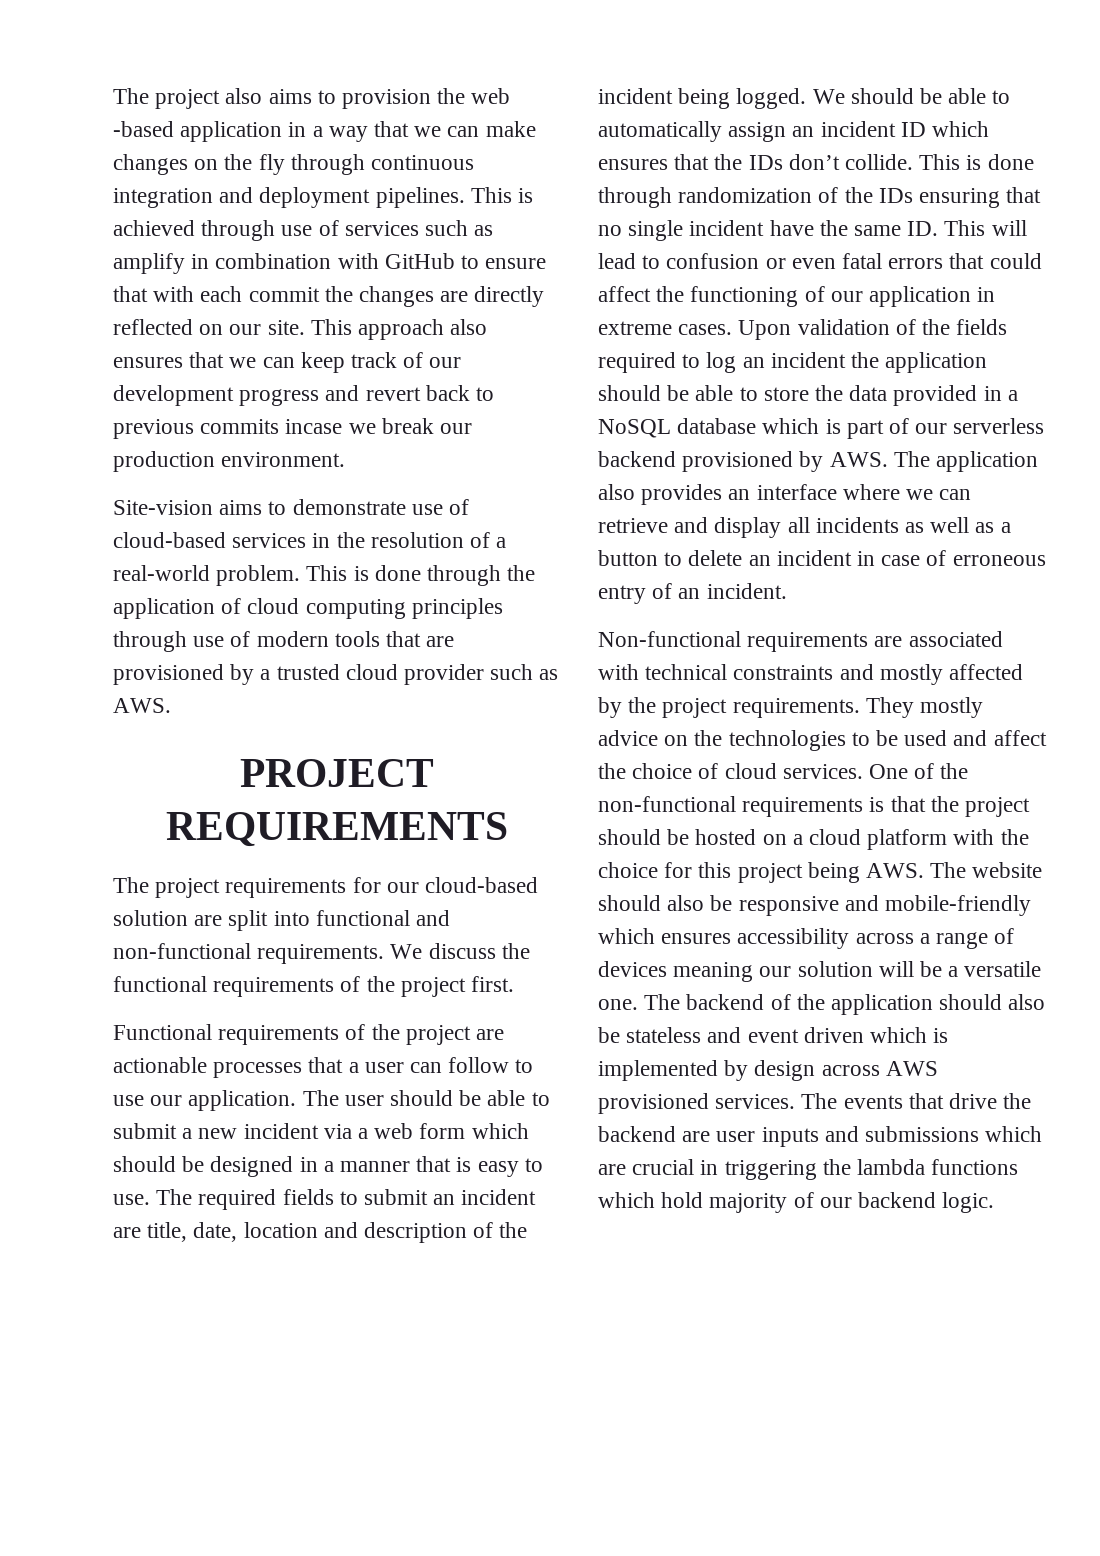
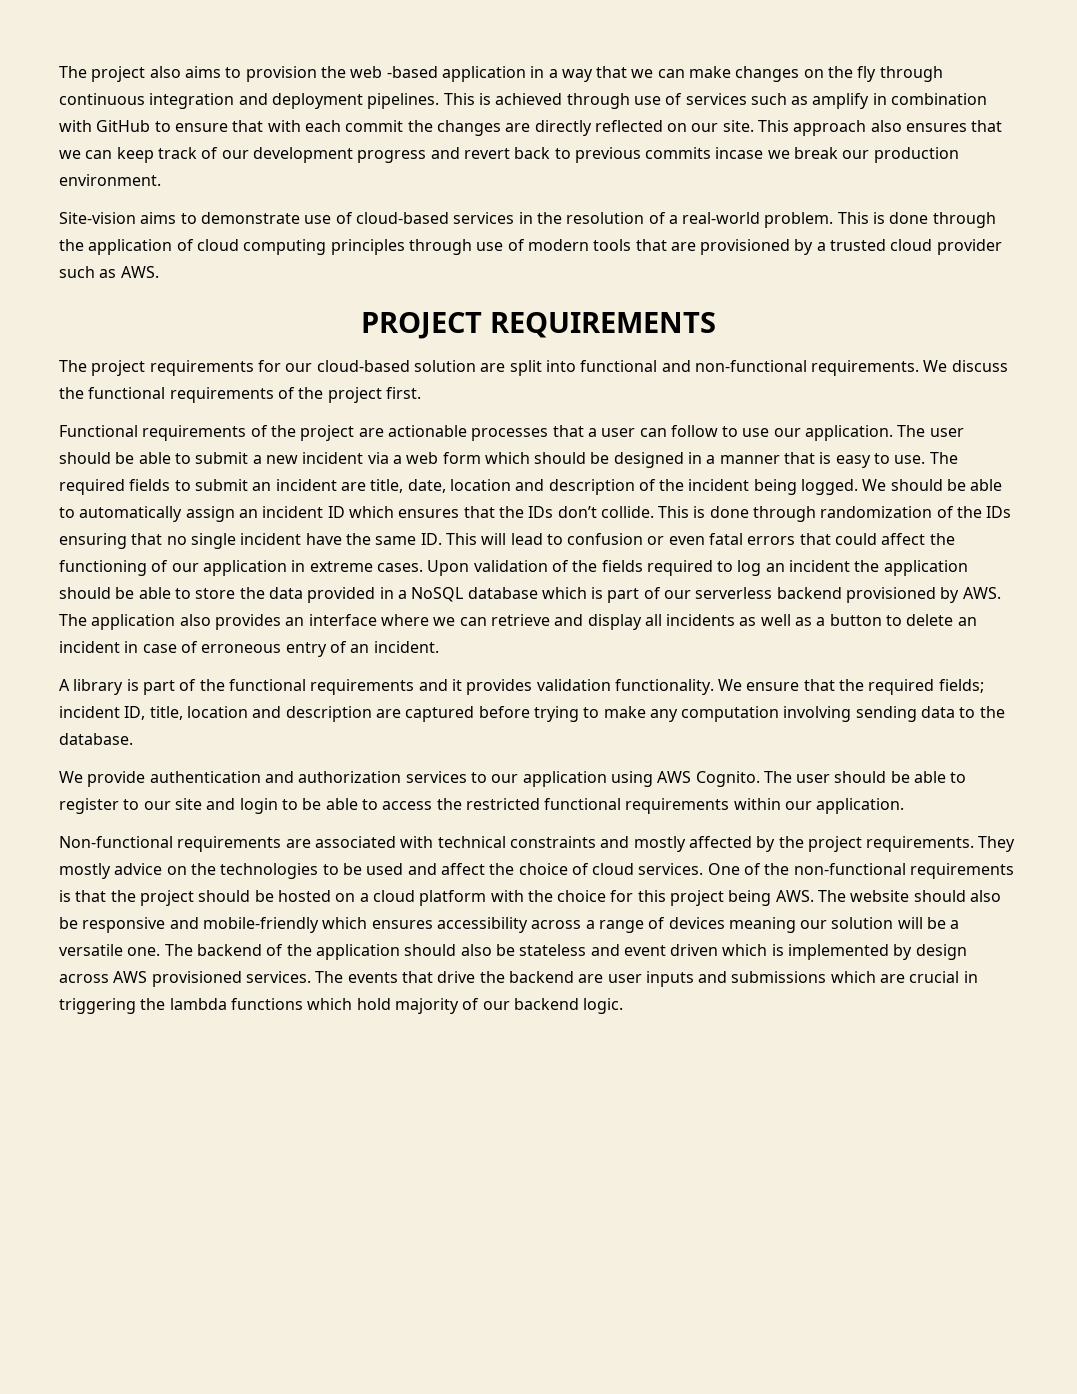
+ A library is part of the functional requirements and it provides validation functionality. We ensure that the required fields; incident ID, title, location and description are captured before trying to make any computation involving sending data to the database.
+ We provide authentication and authorization services to our application using AWS Cognito. The user should be able to register to our site and login to be able to access the restricted functional requirements within our application.

